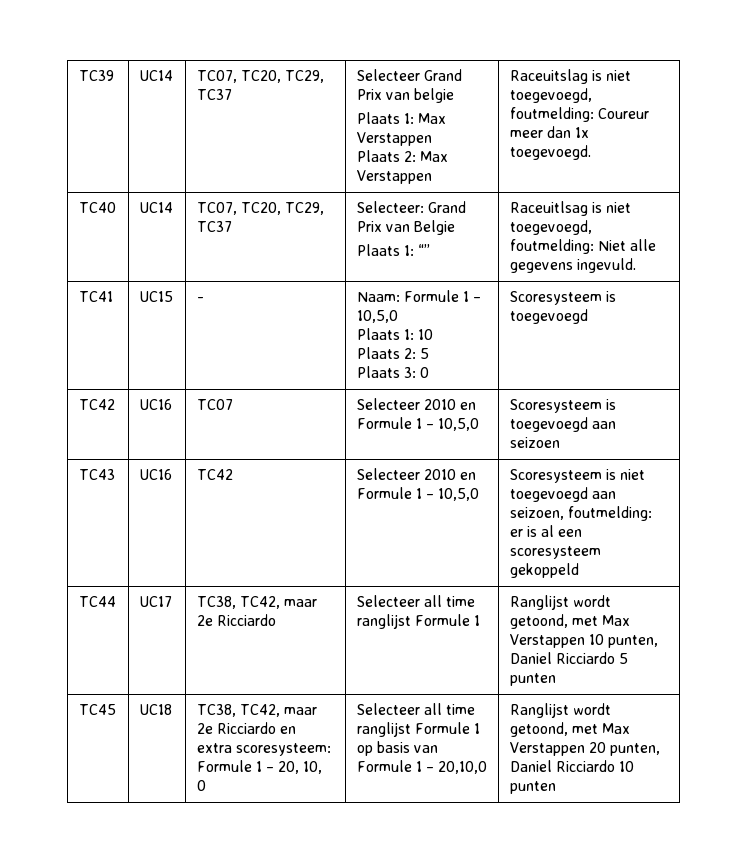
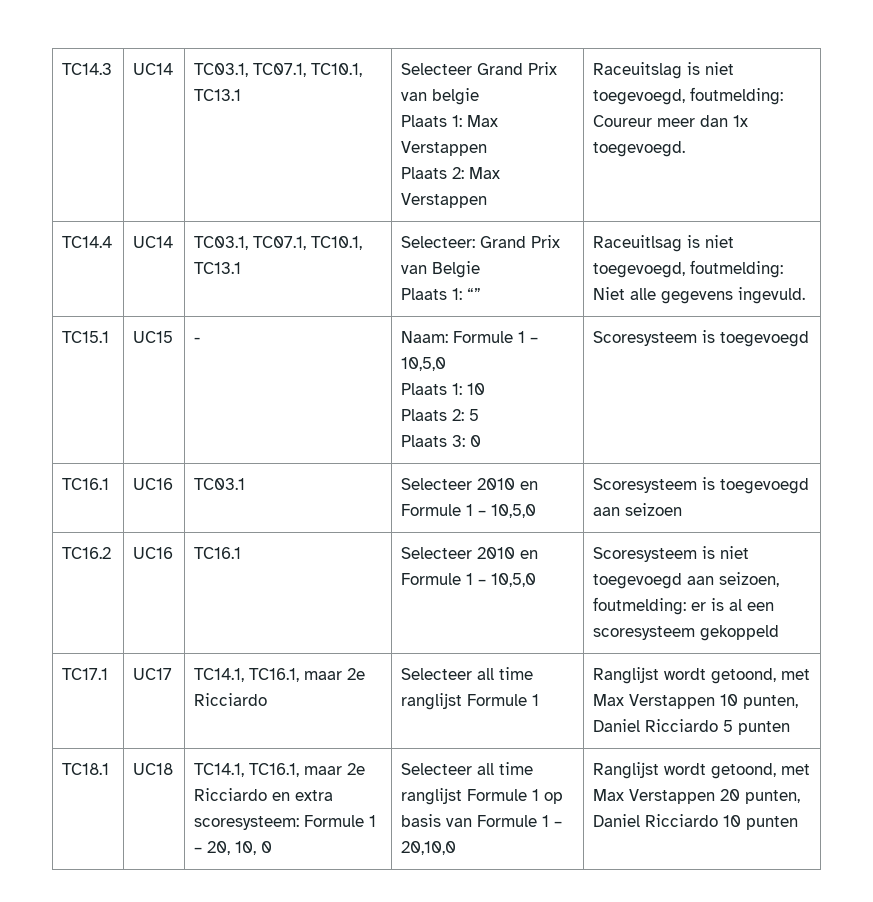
- TC39 | UC14 | TC07, TC20, TC29, TC37 | Selecteer Grand Prix van belgie
+ TC14.3 | UC14 | TC03.1, TC07.1, TC10.1, TC13.1 | Selecteer Grand Prix van belgie
- TC40 | UC14 | TC07, TC20, TC29, TC37 | Selecteer: Grand Prix van Belgie
+ TC14.4 | UC14 | TC03.1, TC07.1, TC10.1, TC13.1 | Selecteer: Grand Prix van Belgie
- TC41 | UC15 | - | Naam: Formule 1 – 10,5,0
+ TC15.1 | UC15 | - | Naam: Formule 1 – 10,5,0
- TC42 | UC16 | TC07 | Selecteer 2010 en Formule 1 – 10,5,0 | Scoresysteem is toegevoegd aan seizoen
+ TC16.1 | UC16 | TC03.1 | Selecteer 2010 en Formule 1 – 10,5,0 | Scoresysteem is toegevoegd aan seizoen
- TC43 | UC16 | TC42 | Selecteer 2010 en Formule 1 – 10,5,0 | Scoresysteem is niet toegevoegd aan seizoen, foutmelding: er is al een scoresysteem gekoppeld
+ TC16.2 | UC16 | TC16.1 | Selecteer 2010 en Formule 1 – 10,5,0 | Scoresysteem is niet toegevoegd aan seizoen, foutmelding: er is al een scoresysteem gekoppeld
- TC44 | UC17 | TC38, TC42, maar 2e Ricciardo | Selecteer all time ranglijst Formule 1 | Ranglijst wordt getoond, met Max Verstappen 10 punten, Daniel Ricciardo 5 punten
+ TC17.1 | UC17 | TC14.1, TC16.1, maar 2e Ricciardo | Selecteer all time ranglijst Formule 1 | Ranglijst wordt getoond, met Max Verstappen 10 punten, Daniel Ricciardo 5 punten
- TC45
+ TC18.1
- TC38, TC42, maar 2e Ricciardo en extra scoresysteem: Formule 1 – 20, 10, 0
+ TC14.1, TC16.1, maar 2e Ricciardo en extra scoresysteem: Formule 1 – 20, 10, 0

